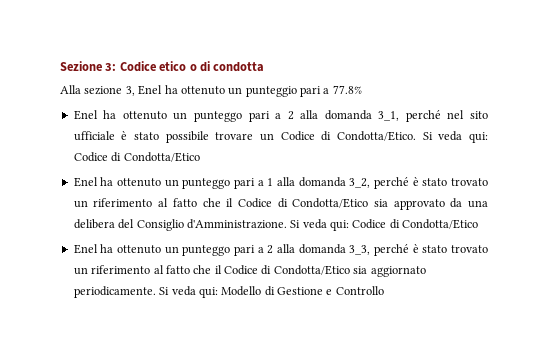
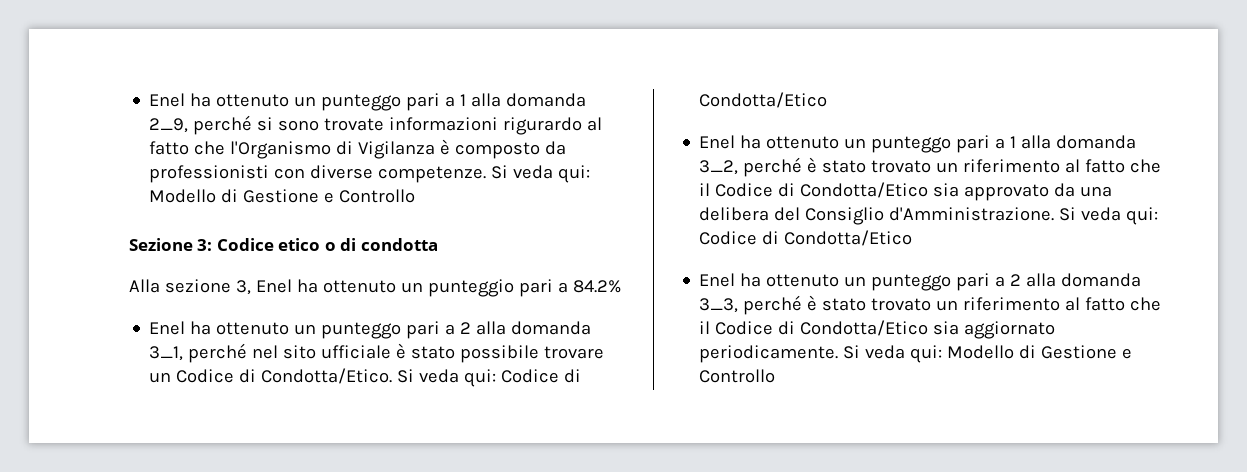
+ Enel ha ottenuto un punteggo pari a 1 alla domanda 2_9, perché si sono trovate informazioni rigurardo al fatto che l'Organismo di Vigilanza è composto da professionisti con diverse competenze. Si veda qui: Modello di Gestione e Controllo
- Alla sezione 3, Enel ha ottenuto un punteggio pari a 77.8%
+ Alla sezione 3, Enel ha ottenuto un punteggio pari a 84.2%

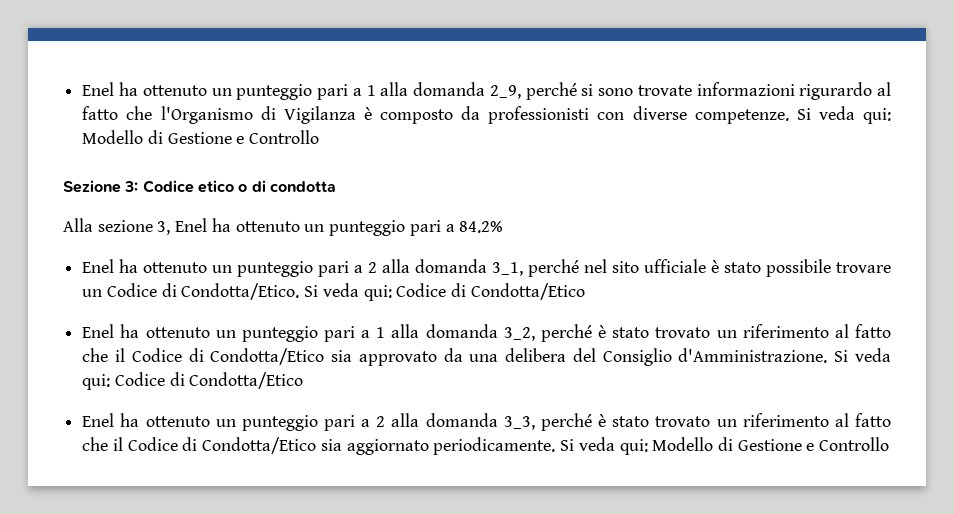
- Enel ha ottenuto un punteggo pari a 1 alla domanda 2_9, perché si sono trovate informazioni rigurardo al fatto che l'Organismo di Vigilanza è composto da professionisti con diverse competenze.
+ Enel ha ottenuto un punteggio pari a 1 alla domanda 2_9, perché si sono trovate informazioni rigurardo al fatto che l'Organismo di Vigilanza è composto da professionisti con diverse competenze.
- Enel ha ottenuto un punteggo pari a 2 alla domanda 3_1, perché nel sito ufficiale è stato possibile trovare un Codice di Condotta/Etico.
+ Enel ha ottenuto un punteggio pari a 2 alla domanda 3_1, perché nel sito ufficiale è stato possibile trovare un Codice di Condotta/Etico.
- Enel ha ottenuto un punteggo pari a 1 alla domanda 3_2, perché è stato trovato un riferimento al fatto che il Codice di Condotta/Etico sia approvato da una delibera del Consiglio d'Amministrazione.
+ Enel ha ottenuto un punteggio pari a 1 alla domanda 3_2, perché è stato trovato un riferimento al fatto che il Codice di Condotta/Etico sia approvato da una delibera del Consiglio d'Amministrazione.
- Enel ha ottenuto un punteggo pari a 2 alla domanda 3_3, perché è stato trovato un riferimento al fatto che il Codice di Condotta/Etico sia aggiornato periodicamente.
+ Enel ha ottenuto un punteggio pari a 2 alla domanda 3_3, perché è stato trovato un riferimento al fatto che il Codice di Condotta/Etico sia aggiornato periodicamente.

